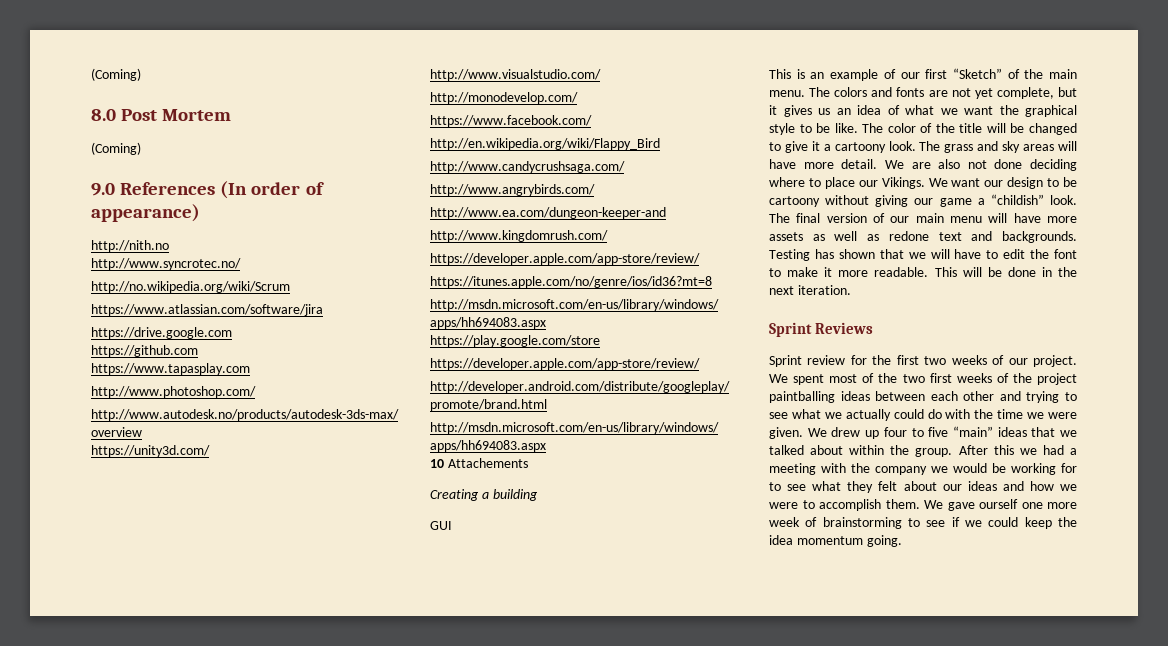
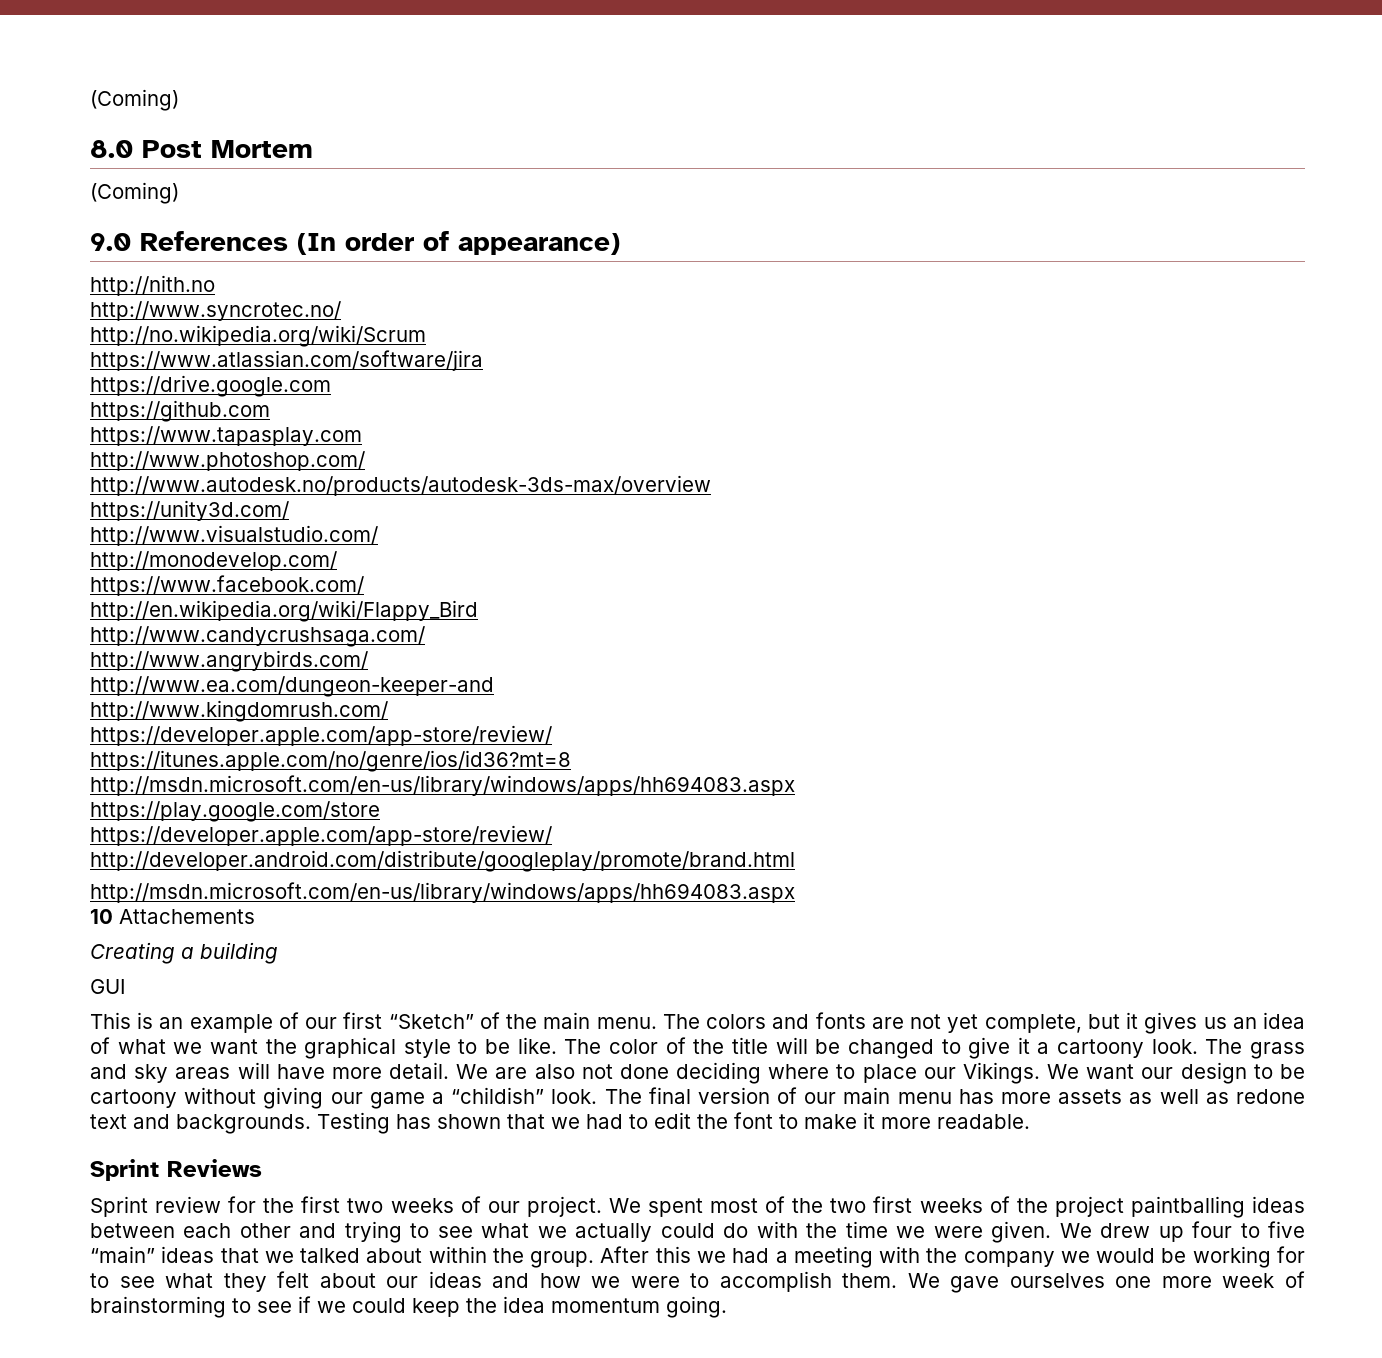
- The final version of our main menu will have more assets as well as redone text and backgrounds.
+ The final version of our main menu has more assets as well as redone text and backgrounds.
- Testing has shown that we will have to edit the font to make it more readable. This will be done in the next iteration.
+ Testing has shown that we had to edit the font to make it more readable.
- We gave ourself one more week of brainstorming to see if we could keep the idea momentum going.
+ We gave ourselves one more week of brainstorming to see if we could keep the idea momentum going.

